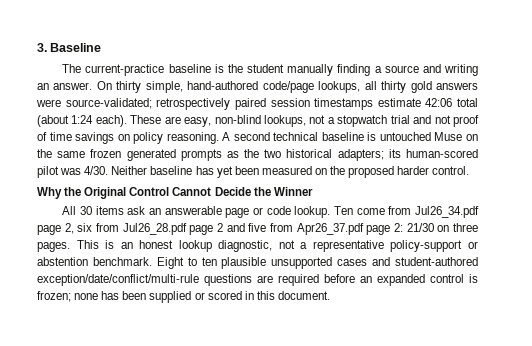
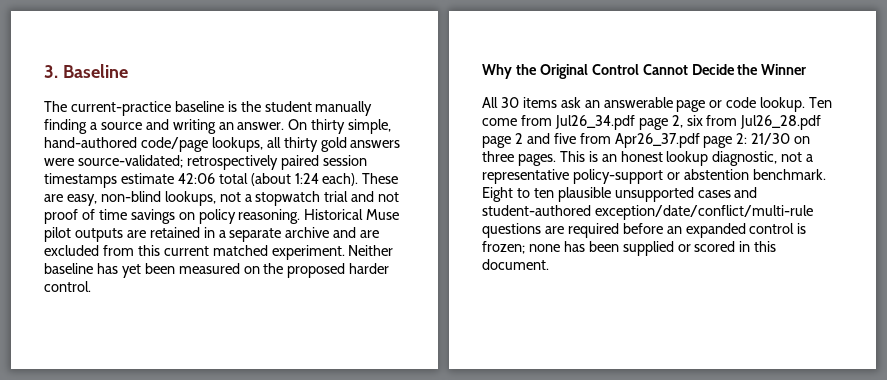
- A second technical baseline is untouched Muse on the same frozen generated prompts as the two historical adapters; its human-scored pilot was 4/30.
+ Historical Muse pilot outputs are retained in a separate archive and are excluded from this current matched experiment.

